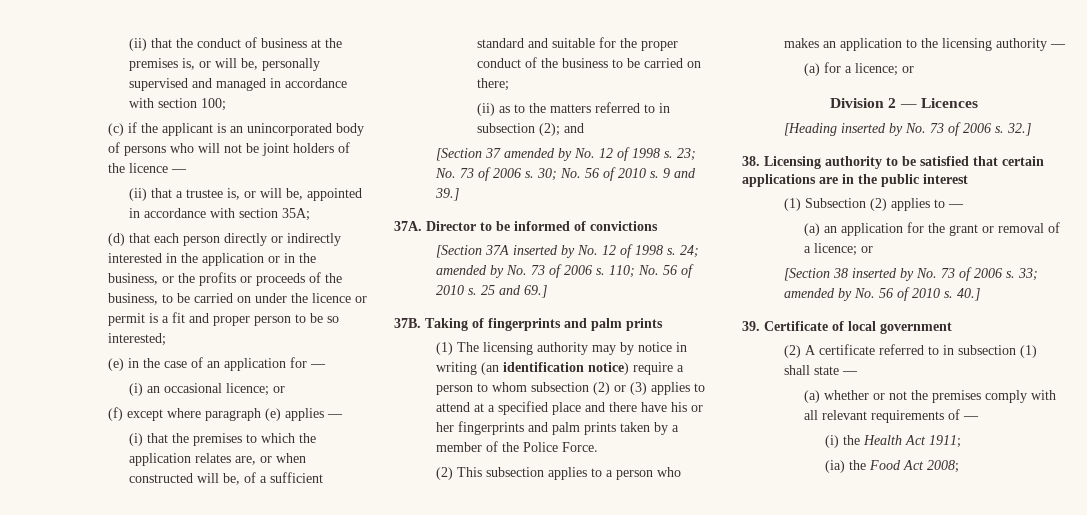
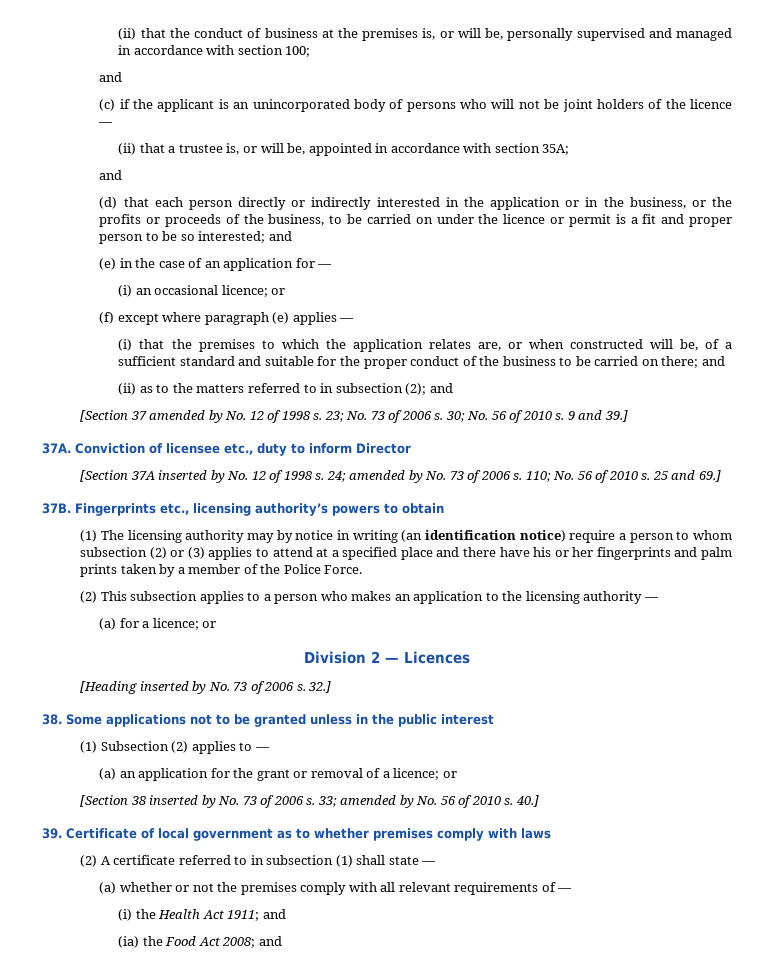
  (ii) that the conduct of business at the premises is, or will be, personally supervised and managed in accordance with section 100;
+ and
  (ii) that a trustee is, or will be, appointed in accordance with section 35A;
+ and
- (d) that each person directly or indirectly interested in the application or in the business, or the profits or proceeds of the business, to be carried on under the licence or permit is a fit and proper person to be so interested;
+ (d) that each person directly or indirectly interested in the application or in the business, or the profits or proceeds of the business, to be carried on under the licence or permit is a fit and proper person to be so interested; and
- (i) that the premises to which the application relates are, or when constructed will be, of a sufficient standard and suitable for the proper conduct of the business to be carried on there;
+ (i) that the premises to which the application relates are, or when constructed will be, of a sufficient standard and suitable for the proper conduct of the business to be carried on there; and
- Director to be informed of convictions
+ Conviction of licensee etc., duty to inform Director
- Taking of fingerprints and palm prints
+ Fingerprints etc., licensing authority’s powers to obtain
- 38. Licensing authority to be satisfied that certain applications are in the public interest
+ 38. Some applications not to be granted unless in the public interest
- 39. Certificate of local government
+ 39. Certificate of local government as to whether premises comply with laws
- (i) the Health Act 1911;
+ (i) the Health Act 1911; and
- (ia) the Food Act 2008;
+ (ia) the Food Act 2008; and

